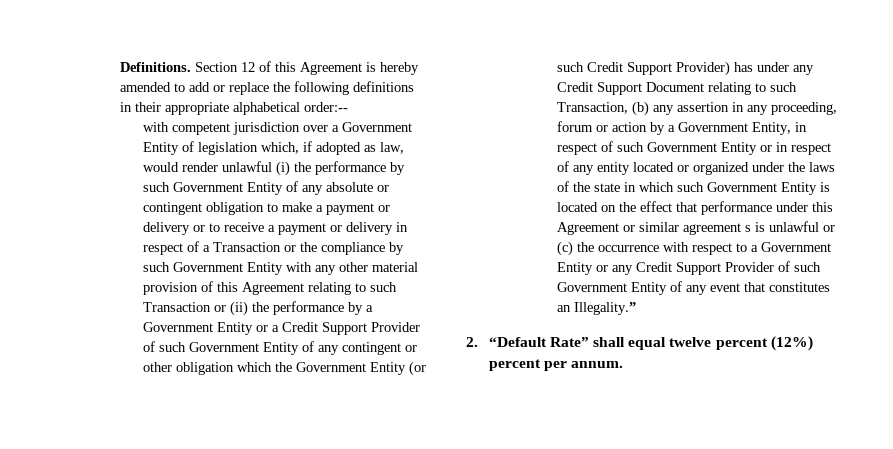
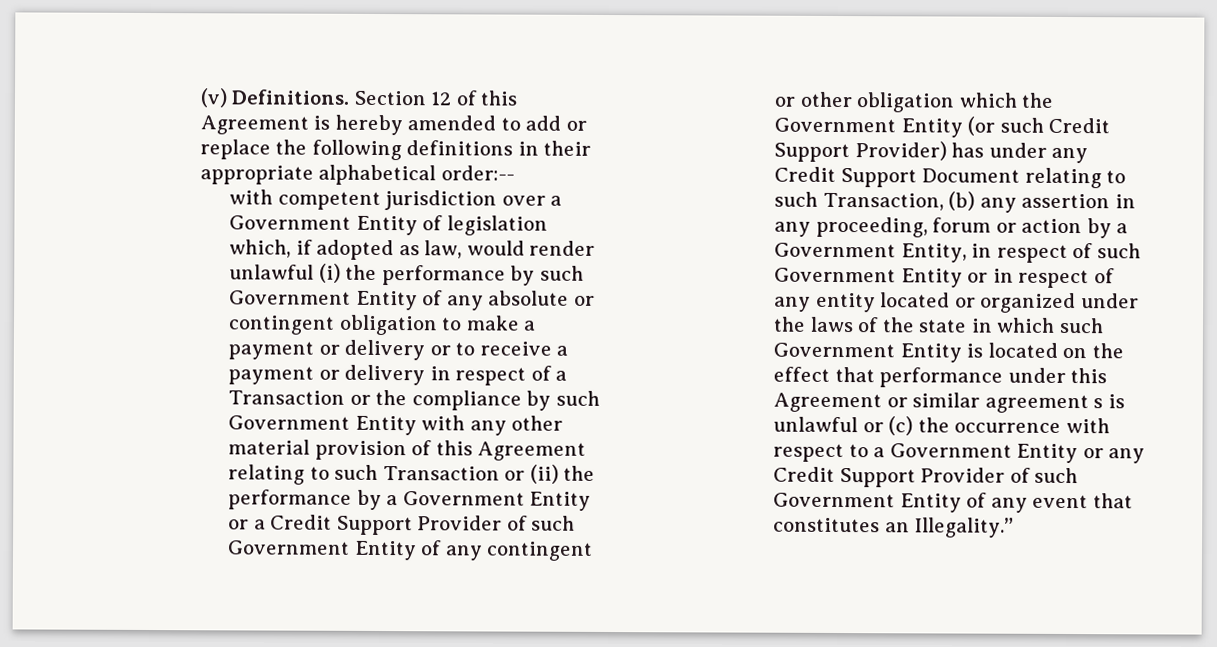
- Definitions.
+ (v) Definitions.
- 2. “Default Rate” shall equal twelve percent (12%) percent per annum.

